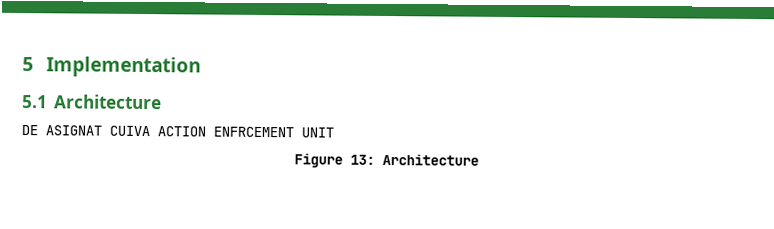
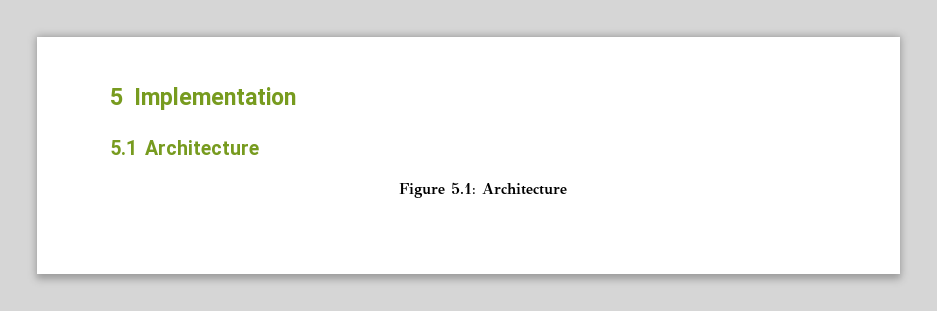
- DE ASIGNAT CUIVA ACTION ENFRCEMENT UNIT
- Figure 13: Architecture
+ Figure 5.1: Architecture

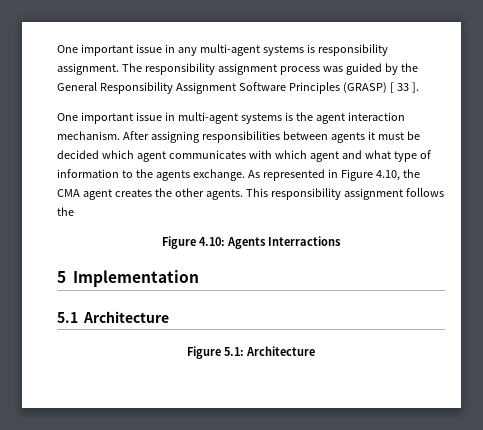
+ One important issue in any multi-agent systems is responsibility assignment. The responsibility assignment process was guided by the General Responsibility Assignment Software Principles (GRASP) [ 33 ].
+ One important issue in multi-agent systems is the agent interaction mechanism. After assigning responsibilities between agents it must be decided which agent communicates with which agent and what type of information to the agents exchange. As represented in Figure 4.10, the CMA agent creates the other agents. This responsibility assignment follows the
+ Figure 4.10: Agents Interractions

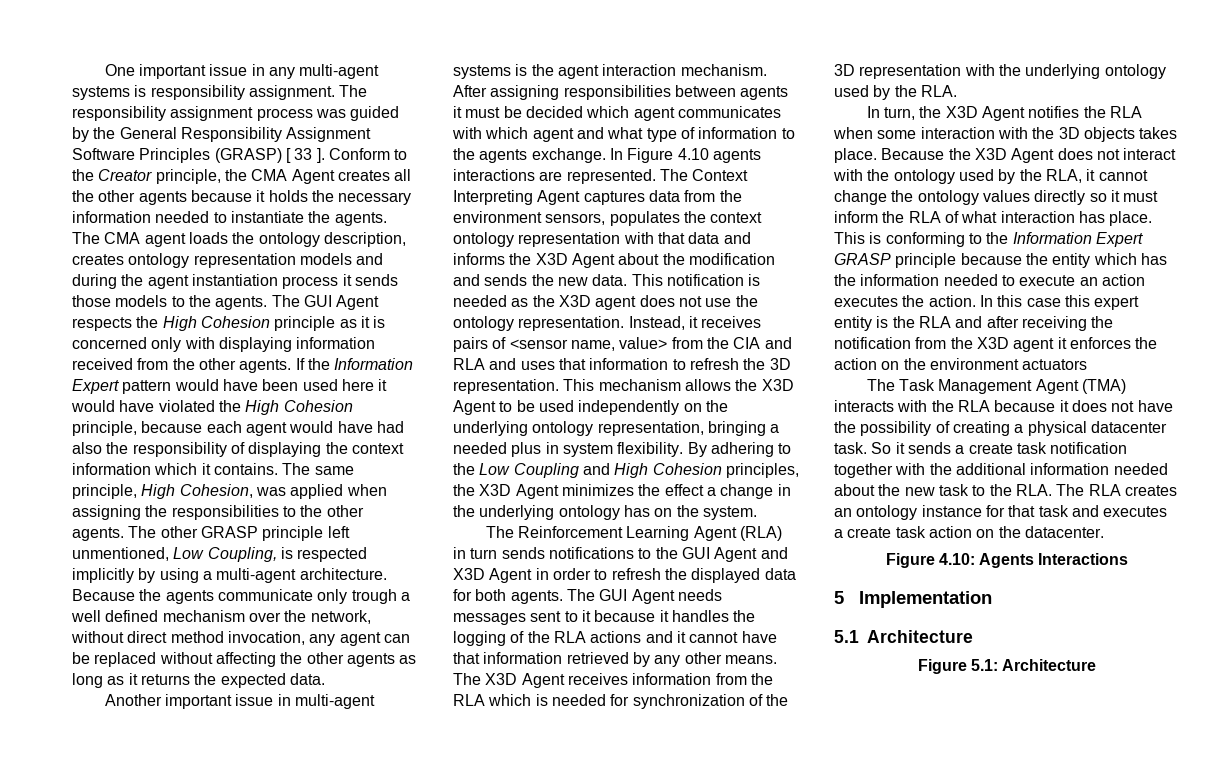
- The responsibility assignment process was guided by the General Responsibility Assignment Software Principles (GRASP) [ 33 ].
- One important issue in multi-agent systems is the agent interaction mechanism.
+ The responsibility assignment process was guided by the General Responsibility Assignment Software Principles (GRASP) [ 33 ]. Conform to the Creator principle, the CMA Agent creates all the other agents because it holds the necessary information needed to instantiate the agents. The CMA agent loads the ontology description, creates ontology representation models and during the agent instantiation process it sends those models to the agents. The GUI Agent respects the High Cohesion principle as it is concerned only with displaying information received from the other agents. If the Information Expert pattern would have been used here it would have violated the High Cohesion principle, because each agent would have had also the responsibility of displaying the context information which it contains. The same principle, High Cohesion, was applied when assigning the responsibilities to the other agents. The other GRASP principle left unmentioned, Low Coupling, is respected implicitly by using a multi-agent architecture. Because the agents communicate only trough a well defined mechanism over the network, without direct method invocation, any agent can be replaced without affecting the other agents as long as it returns the expected data.
+ Another important issue in multi-agent systems is the agent interaction mechanism.
- As represented in Figure 4.10, the CMA agent creates the other agents. This responsibility assignment follows the
+ In Figure 4.10 agents interactions are represented. The Context Interpreting Agent captures data from the environment sensors, populates the context ontology representation with that data and informs the X3D Agent about the modification and sends the new data. This notification is needed as the X3D agent does not use the ontology representation. Instead, it receives pairs of <sensor name, value> from the CIA and RLA and uses that information to refresh the 3D representation. This mechanism allows the X3D Agent to be used independently on the underlying ontology representation, bringing a needed plus in system flexibility. By adhering to the Low Coupling and High Cohesion principles, the X3D Agent minimizes the effect a change in the underlying ontology has on the system.
+ The Reinforcement Learning Agent (RLA) in turn sends notifications to the GUI Agent and X3D Agent in order to refresh the displayed data for both agents. The GUI Agent needs messages sent to it because it handles the logging of the RLA actions and it cannot have that information retrieved by any other means. The X3D Agent receives information from the RLA which is needed for synchronization of the 3D representation with the underlying ontology used by the RLA.
+ In turn, the X3D Agent notifies the RLA when some interaction with the 3D objects takes place. Because the X3D Agent does not interact with the ontology used by the RLA, it cannot change the ontology values directly so it must inform the RLA of what interaction has place. This is conforming to the Information Expert GRASP principle because the entity which has the information needed to execute an action executes the action. In this case this expert entity is the RLA and after receiving the notification from the X3D agent it enforces the action on the environment actuators
+ The Task Management Agent (TMA) interacts with the RLA because it does not have the possibility of creating a physical datacenter task. So it sends a create task notification together with the additional information needed about the new task to the RLA. The RLA creates an ontology instance for that task and executes a create task action on the datacenter.
- Figure 4.10: Agents Interractions
+ Figure 4.10: Agents Interactions

